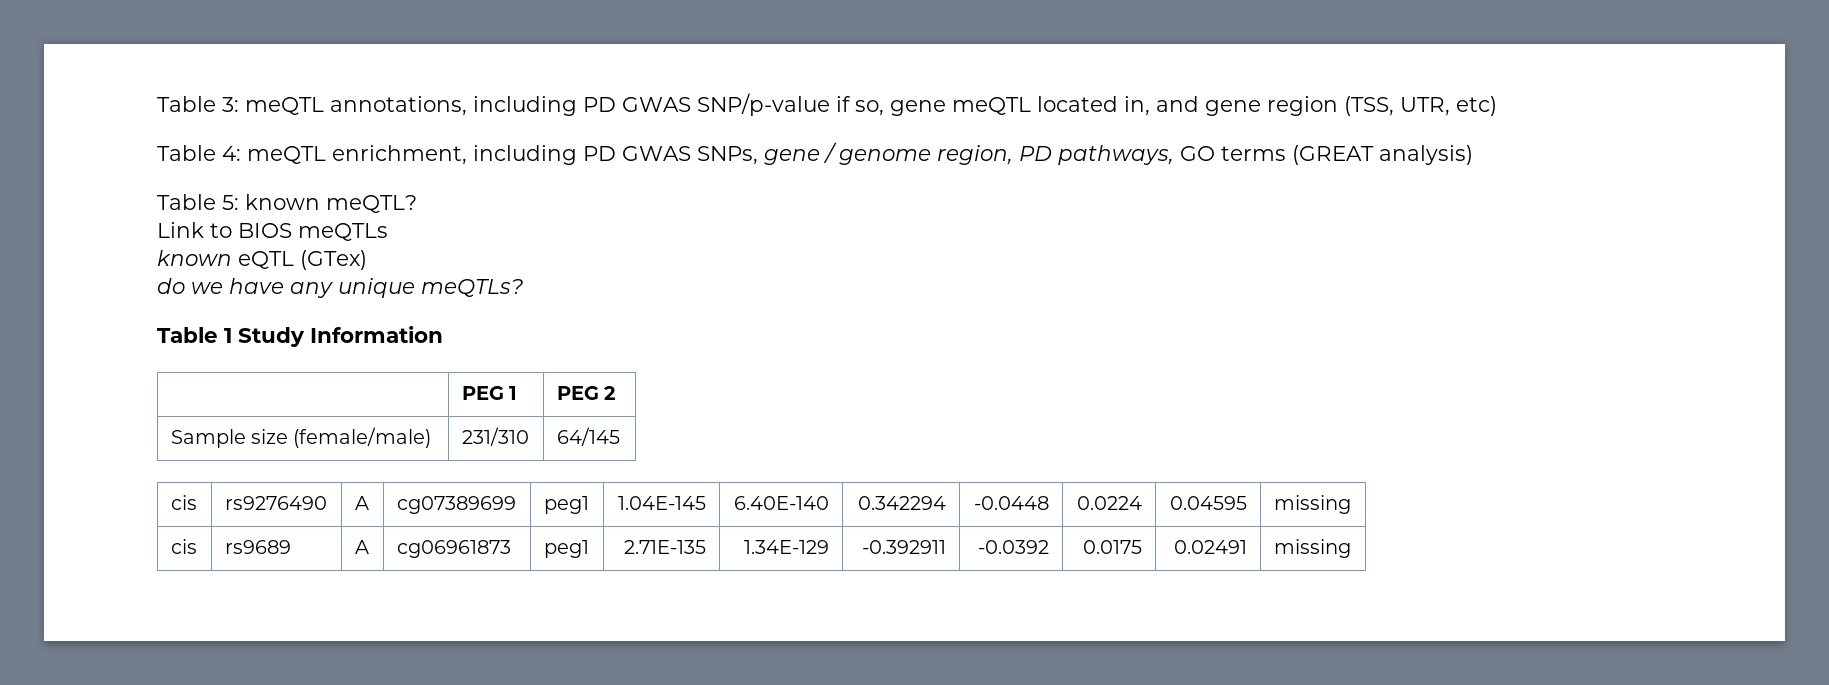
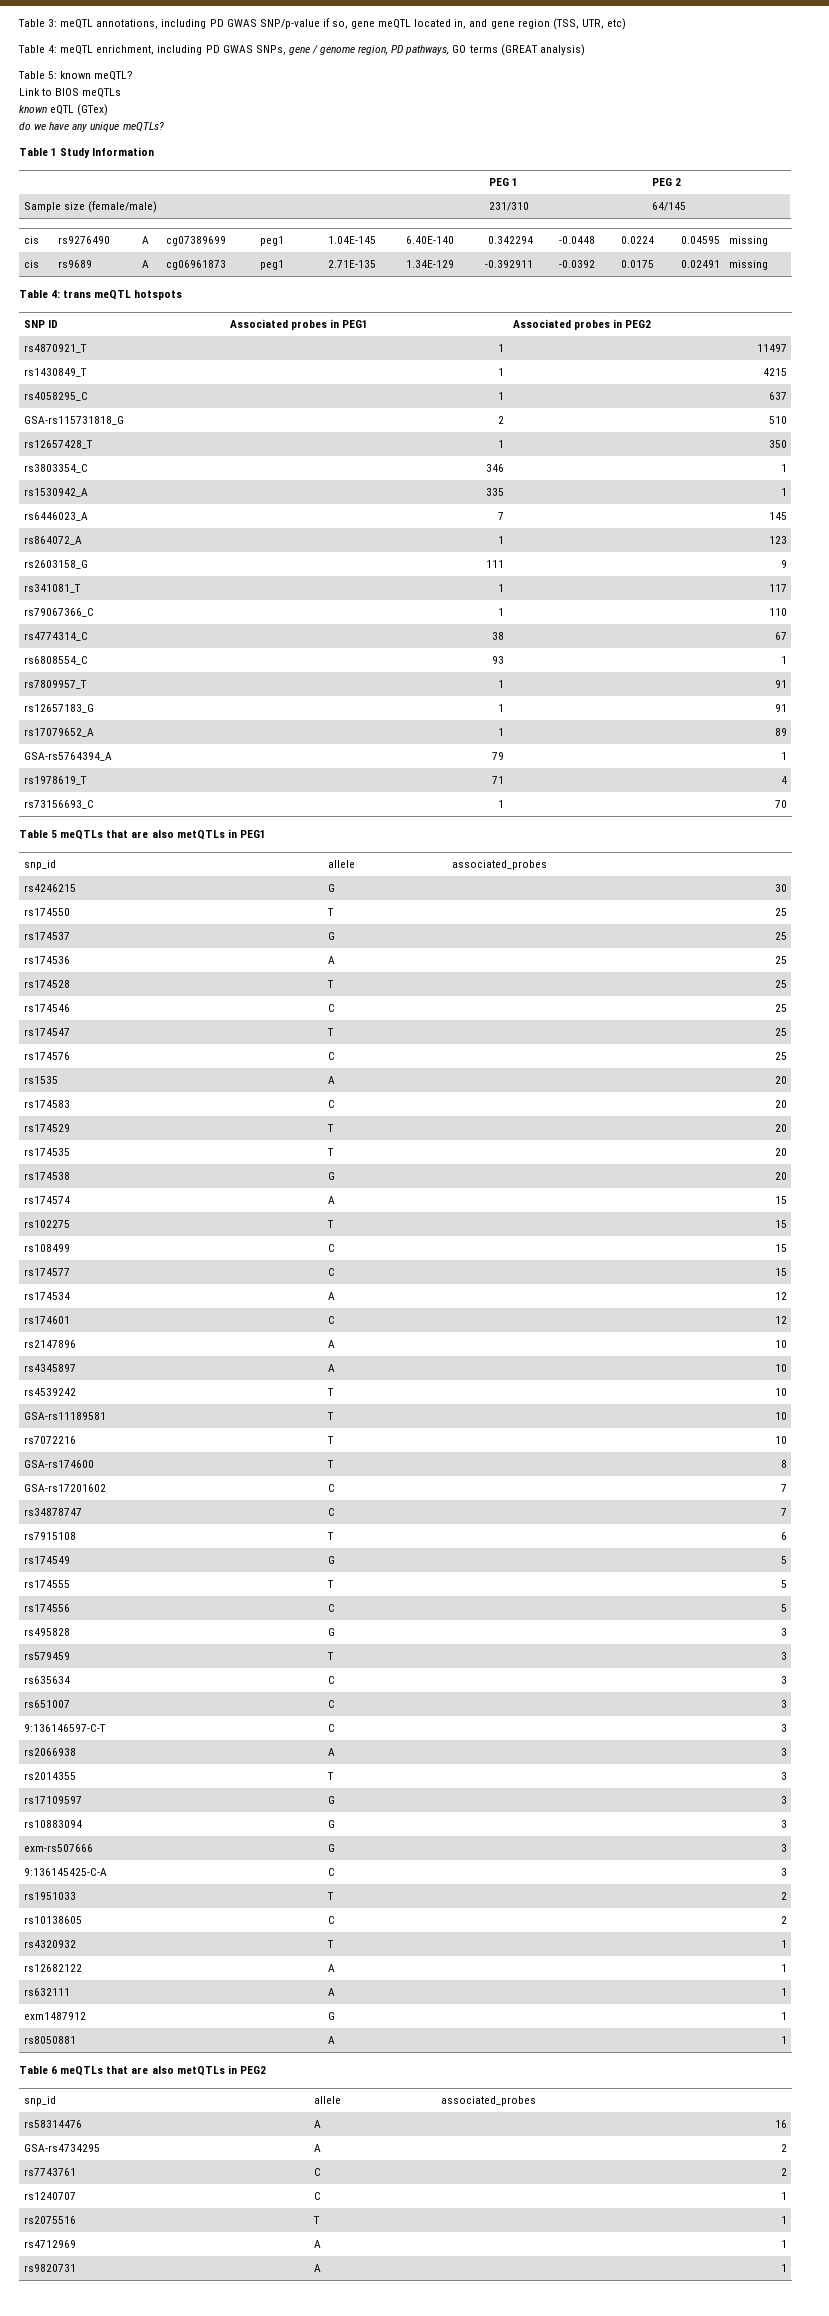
+ Table 4: trans meQTL hotspots
+ SNP ID | Associated probes in PEG1 | Associated probes in PEG2
+ rs4870921_T | 1 | 11497
+ rs1430849_T | 1 | 4215
+ rs4058295_C | 1 | 637
+ GSA-rs115731818_G | 2 | 510
+ rs12657428_T | 1 | 350
+ rs3803354_C | 346 | 1
+ rs1530942_A | 335 | 1
+ rs6446023_A | 7 | 145
+ rs864072_A | 1 | 123
+ rs2603158_G | 111 | 9
+ rs341081_T | 1 | 117
+ rs79067366_C | 1 | 110
+ rs4774314_C | 38 | 67
+ rs6808554_C | 93 | 1
+ rs7809957_T | 1 | 91
+ rs12657183_G | 1 | 91
+ rs17079652_A | 1 | 89
+ GSA-rs5764394_A | 79 | 1
+ rs1978619_T | 71 | 4
+ rs73156693_C | 1 | 70
+ Table 5 meQTLs that are also metQTLs in PEG1
+ snp_id | allele | associated_probes
+ rs4246215 | G | 30
+ rs174550 | T | 25
+ rs174537 | G | 25
+ rs174536 | A | 25
+ rs174528 | T | 25
+ rs174546 | C | 25
+ rs174547 | T | 25
+ rs174576 | C | 25
+ rs1535 | A | 20
+ rs174583 | C | 20
+ rs174529 | T | 20
+ rs174535 | T | 20
+ rs174538 | G | 20
+ rs174574 | A | 15
+ rs102275 | T | 15
+ rs108499 | C | 15
+ rs174577 | C | 15
+ rs174534 | A | 12
+ rs174601 | C | 12
+ rs2147896 | A | 10
+ rs4345897 | A | 10
+ rs4539242 | T | 10
+ GSA-rs11189581 | T | 10
+ rs7072216 | T | 10
+ GSA-rs174600 | T | 8
+ GSA-rs17201602 | C | 7
+ rs34878747 | C | 7
+ rs7915108 | T | 6
+ rs174549 | G | 5
+ rs174555 | T | 5
+ rs174556 | C | 5
+ rs495828 | G | 3
+ rs579459 | T | 3
+ rs635634 | C | 3
+ rs651007 | C | 3
+ 9:136146597-C-T | C | 3
+ rs2066938 | A | 3
+ rs2014355 | T | 3
+ rs17109597 | G | 3
+ rs10883094 | G | 3
+ exm-rs507666 | G | 3
+ 9:136145425-C-A | C | 3
+ rs1951033 | T | 2
+ rs10138605 | C | 2
+ rs4320932 | T | 1
+ rs12682122 | A | 1
+ rs632111 | A | 1
+ exm1487912 | G | 1
+ rs8050881 | A | 1
+ Table 6 meQTLs that are also metQTLs in PEG2
+ snp_id | allele | associated_probes
+ rs58314476 | A | 16
+ GSA-rs4734295 | A | 2
+ rs7743761 | C | 2
+ rs1240707 | C | 1
+ rs2075516 | T | 1
+ rs4712969 | A | 1
+ rs9820731 | A | 1

